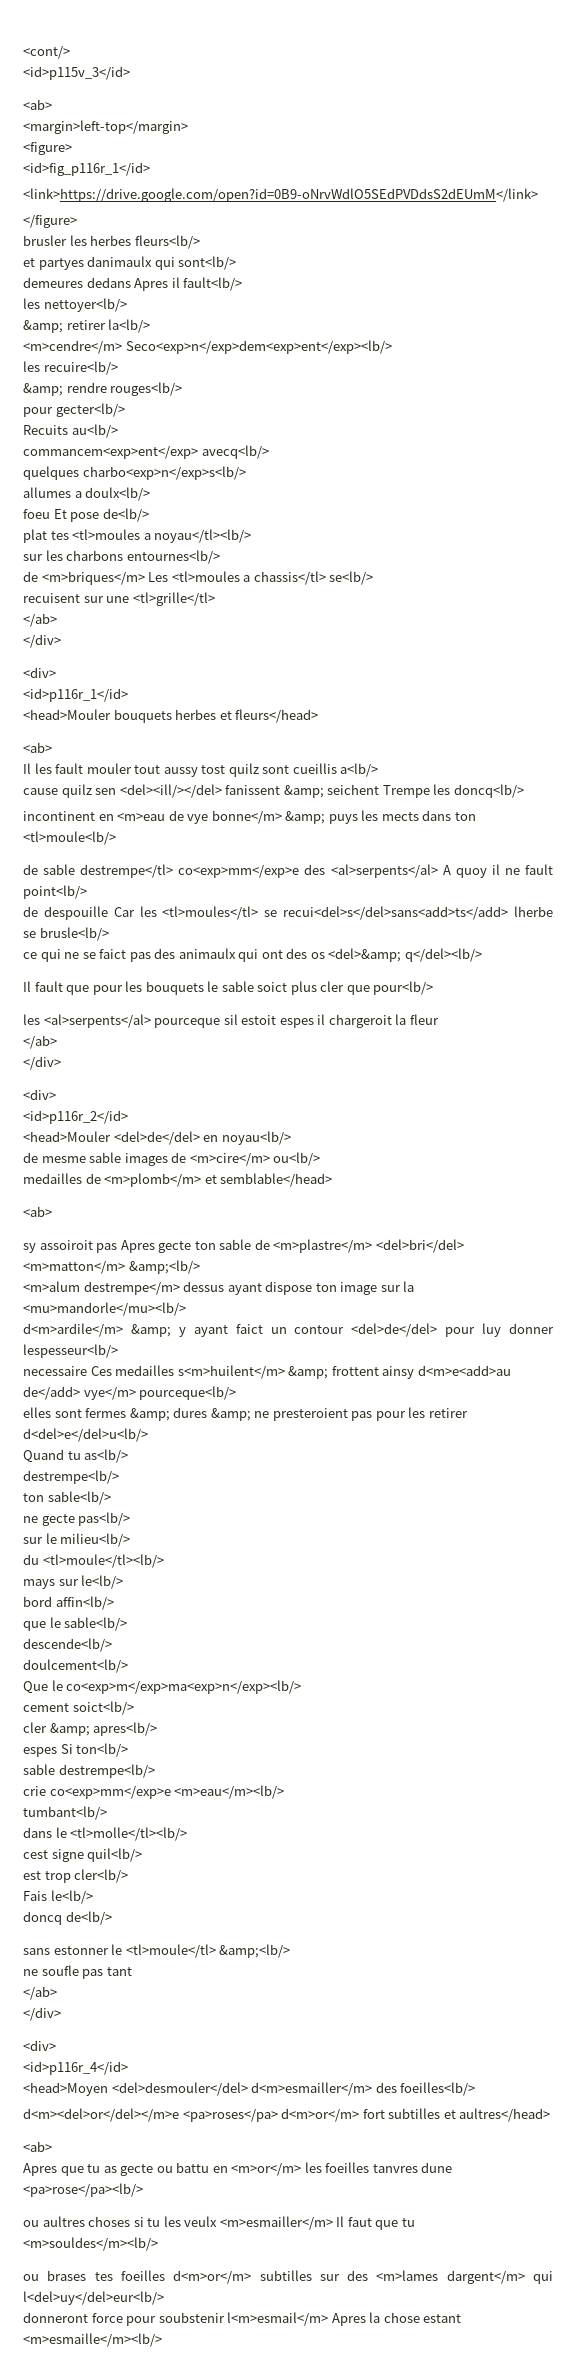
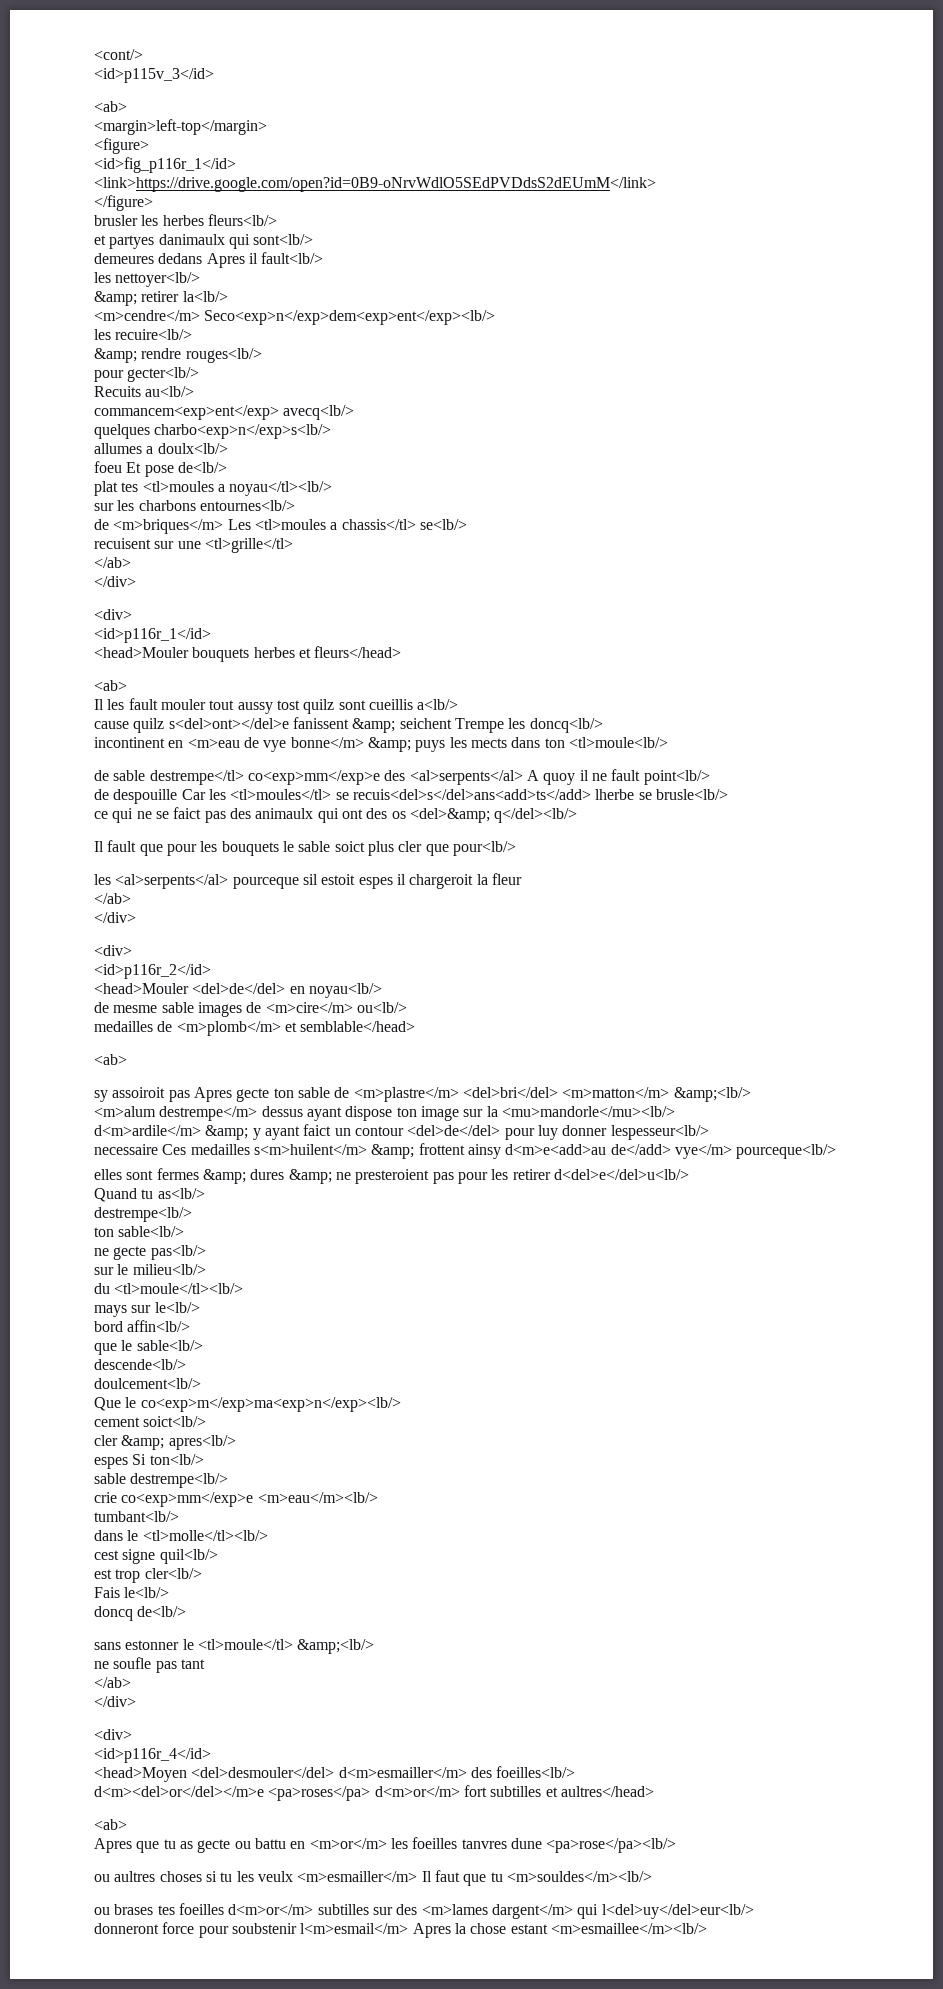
- cause quilz sen <del><ill/></del> fanissent &amp; seichent Trempe les doncq<lb/>
+ cause quilz s<del>ont></del>e fanissent &amp; seichent Trempe les doncq<lb/>
- de despouille Car les <tl>moules</tl> se recui<del>s</del>sans<add>ts</add> lherbe se brusle<lb/>
+ de despouille Car les <tl>moules</tl> se recuis<del>s</del>ans<add>ts</add> lherbe se brusle<lb/>
- donneront force pour soubstenir l<m>esmail</m> Apres la chose estant <m>esmaille</m><lb/>
+ donneront force pour soubstenir l<m>esmail</m> Apres la chose estant <m>esmaillee</m><lb/>

